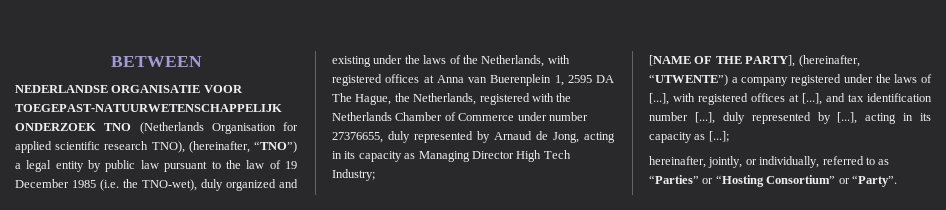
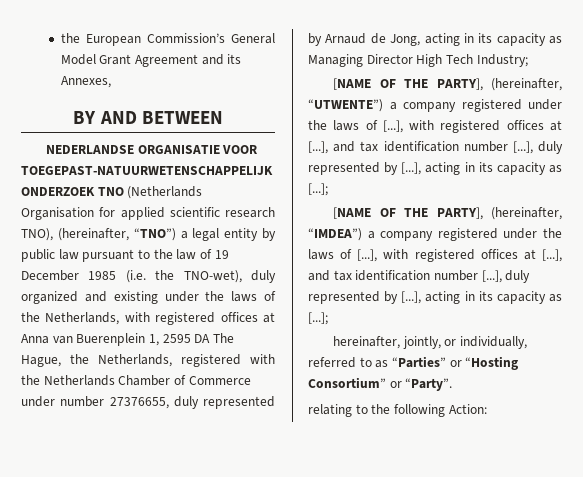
- BETWEEN
+ the European Commission’s General Model Grant Agreement and its Annexes,
+ BY AND BETWEEN
+ [NAME OF THE PARTY], (hereinafter, “IMDEA”) a company registered under the laws of [...], with registered offices at [...], and tax identification number [...], duly represented by [...], acting in its capacity as [...];
+ relating to the following Action:

